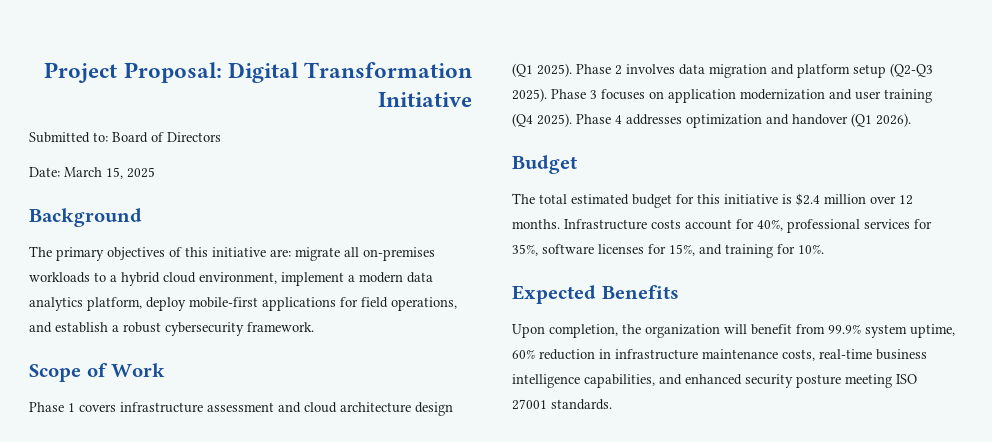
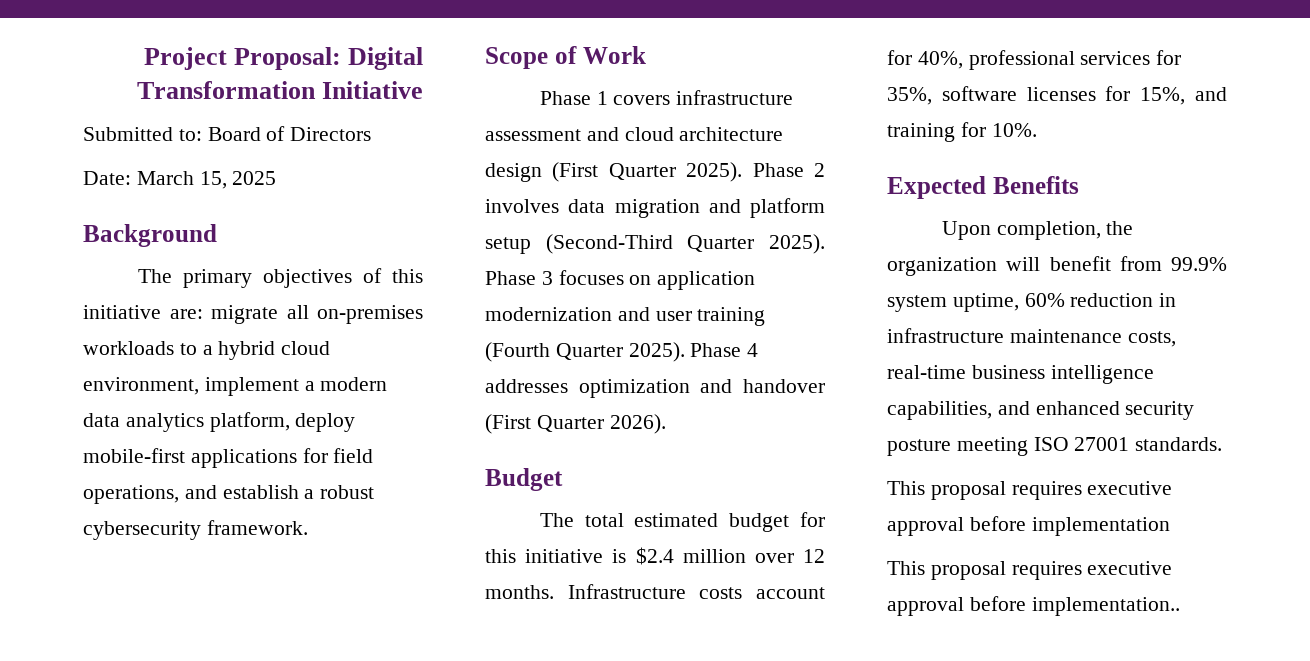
- Phase 1 covers infrastructure assessment and cloud architecture design (Q1 2025).
+ Phase 1 covers infrastructure assessment and cloud architecture design (First Quarter 2025).
- Phase 2 involves data migration and platform setup (Q2-Q3 2025).
+ Phase 2 involves data migration and platform setup (Second-Third Quarter 2025).
- Phase 3 focuses on application modernization and user training (Q4 2025).
+ Phase 3 focuses on application modernization and user training (Fourth Quarter 2025).
- Phase 4 addresses optimization and handover (Q1 2026).
+ Phase 4 addresses optimization and handover (First Quarter 2026).
+ This proposal requires executive approval before implementation
+ This proposal requires executive approval before implementation..

